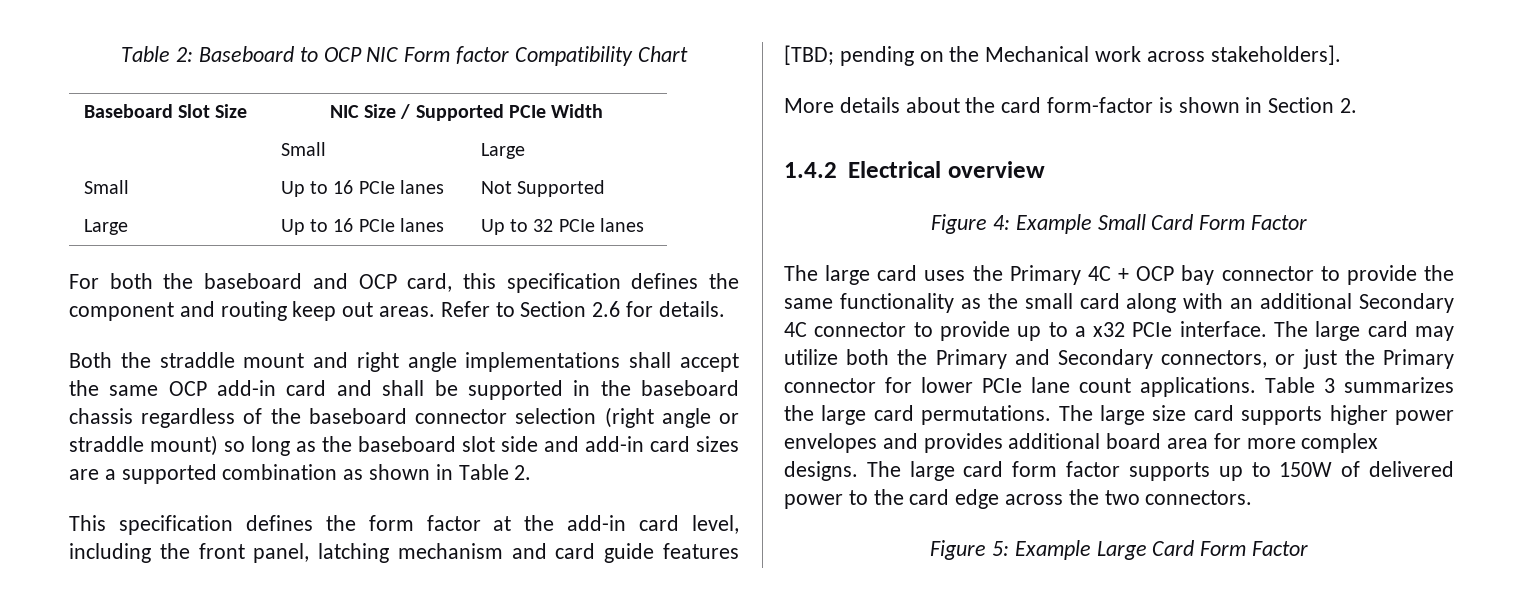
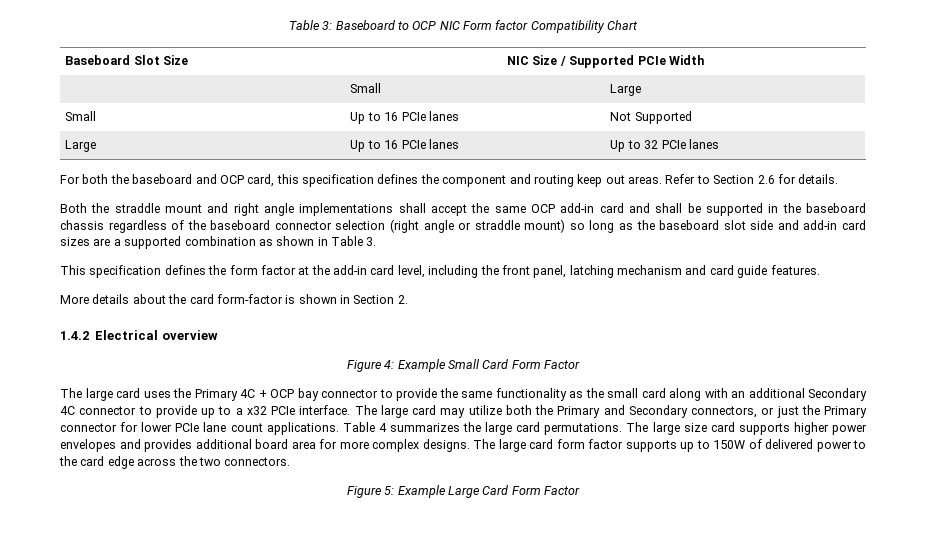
- Table 2: Baseboard to OCP NIC Form factor Compatibility Chart
+ Table 3: Baseboard to OCP NIC Form factor Compatibility Chart
- Both the straddle mount and right angle implementations shall accept the same OCP add-in card and shall be supported in the baseboard chassis regardless of the baseboard connector selection (right angle or straddle mount) so long as the baseboard slot side and add-in card sizes are a supported combination as shown in Table 2.
+ Both the straddle mount and right angle implementations shall accept the same OCP add-in card and shall be supported in the baseboard chassis regardless of the baseboard connector selection (right angle or straddle mount) so long as the baseboard slot side and add-in card sizes are a supported combination as shown in Table 3.
- This specification defines the form factor at the add-in card level, including the front panel, latching mechanism and card guide features [TBD; pending on the Mechanical work across stakeholders].
+ This specification defines the form factor at the add-in card level, including the front panel, latching mechanism and card guide features.
- Table 3 summarizes the large card permutations.
+ Table 4 summarizes the large card permutations.

